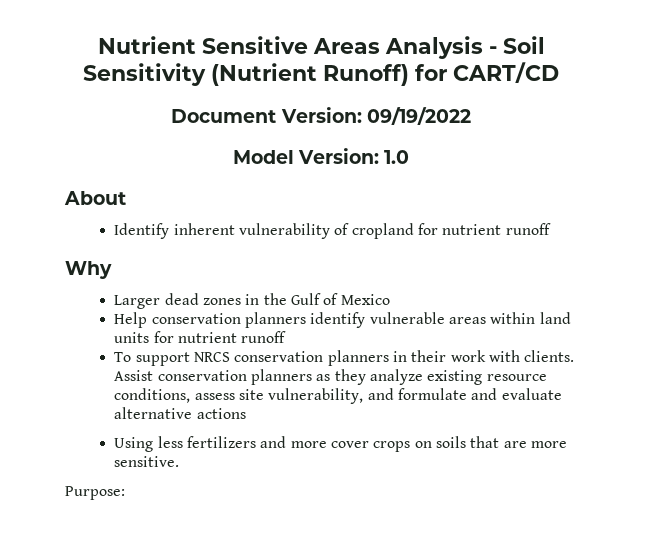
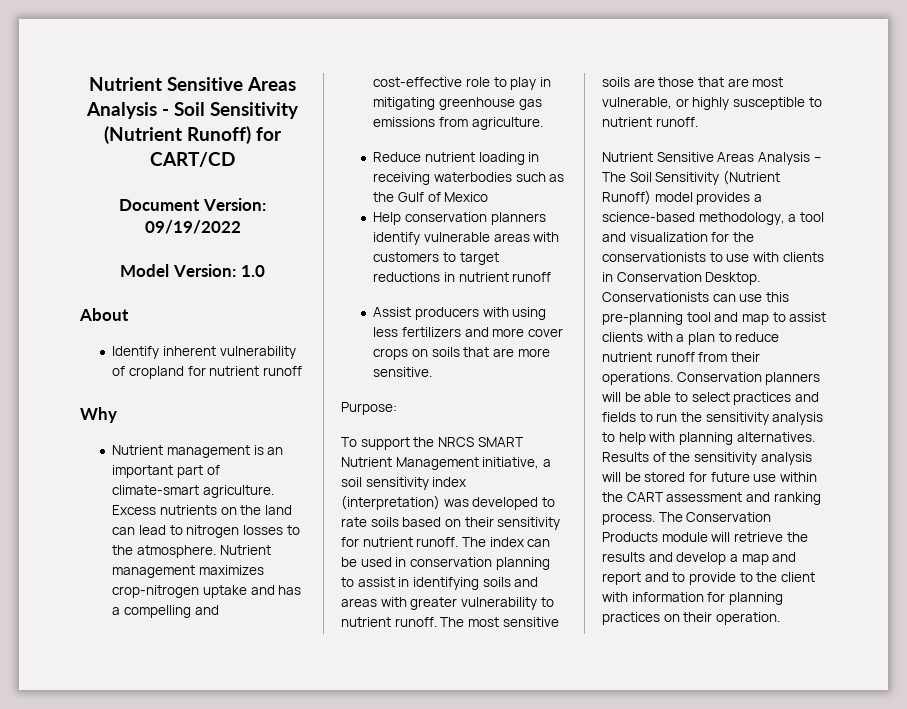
- Larger dead zones in the Gulf of Mexico
+ Nutrient management is an important part of climate-smart agriculture. Excess nutrients on the land can lead to nitrogen losses to the atmosphere. Nutrient management maximizes crop-nitrogen uptake and has a compelling and cost-effective role to play in mitigating greenhouse gas emissions from agriculture.
+ Reduce nutrient loading in receiving waterbodies such as the Gulf of Mexico
- Help conservation planners identify vulnerable areas within land units for nutrient runoff
- To support NRCS conservation planners in their work with clients. Assist conservation planners as they analyze existing resource conditions, assess site vulnerability, and formulate and evaluate alternative actions
- Using less fertilizers and more cover crops on soils that are more sensitive.
+ Help conservation planners identify vulnerable areas with customers to target reductions in nutrient runoff
+ Assist producers with using less fertilizers and more cover crops on soils that are more sensitive.
+ To support the NRCS SMART Nutrient Management initiative, a soil sensitivity index (interpretation) was developed to rate soils based on their sensitivity for nutrient runoff. The index can be used in conservation planning to assist in identifying soils and areas with greater vulnerability to nutrient runoff. The most sensitive soils are those that are most vulnerable, or highly susceptible to nutrient runoff.
+ Nutrient Sensitive Areas Analysis – The Soil Sensitivity (Nutrient Runoff) model provides a science-based methodology, a tool and visualization for the conservationists to use with clients in Conservation Desktop. Conservationists can use this pre-planning tool and map to assist clients with a plan to reduce nutrient runoff from their operations. Conservation planners will be able to select practices and fields to run the sensitivity analysis to help with planning alternatives. Results of the sensitivity analysis will be stored for future use within the CART assessment and ranking process. The Conservation Products module will retrieve the results and develop a map and report and to provide to the client with information for planning practices on their operation.

